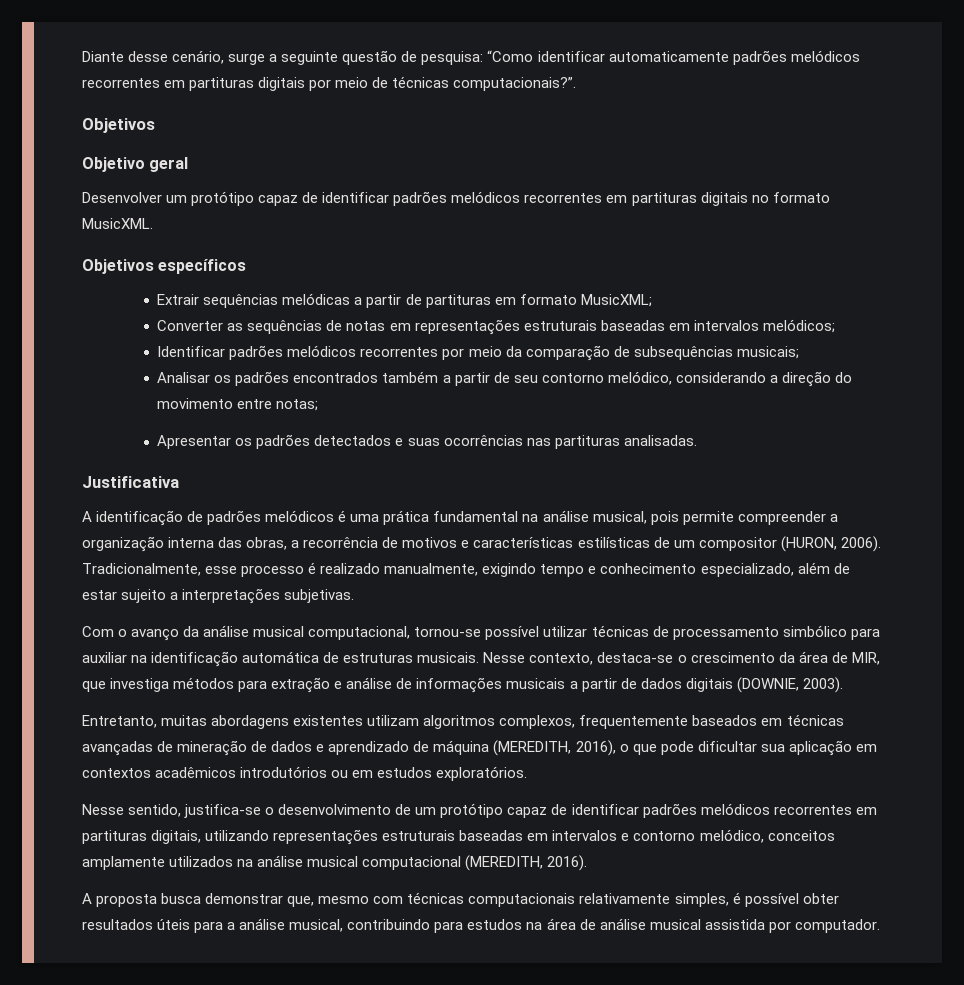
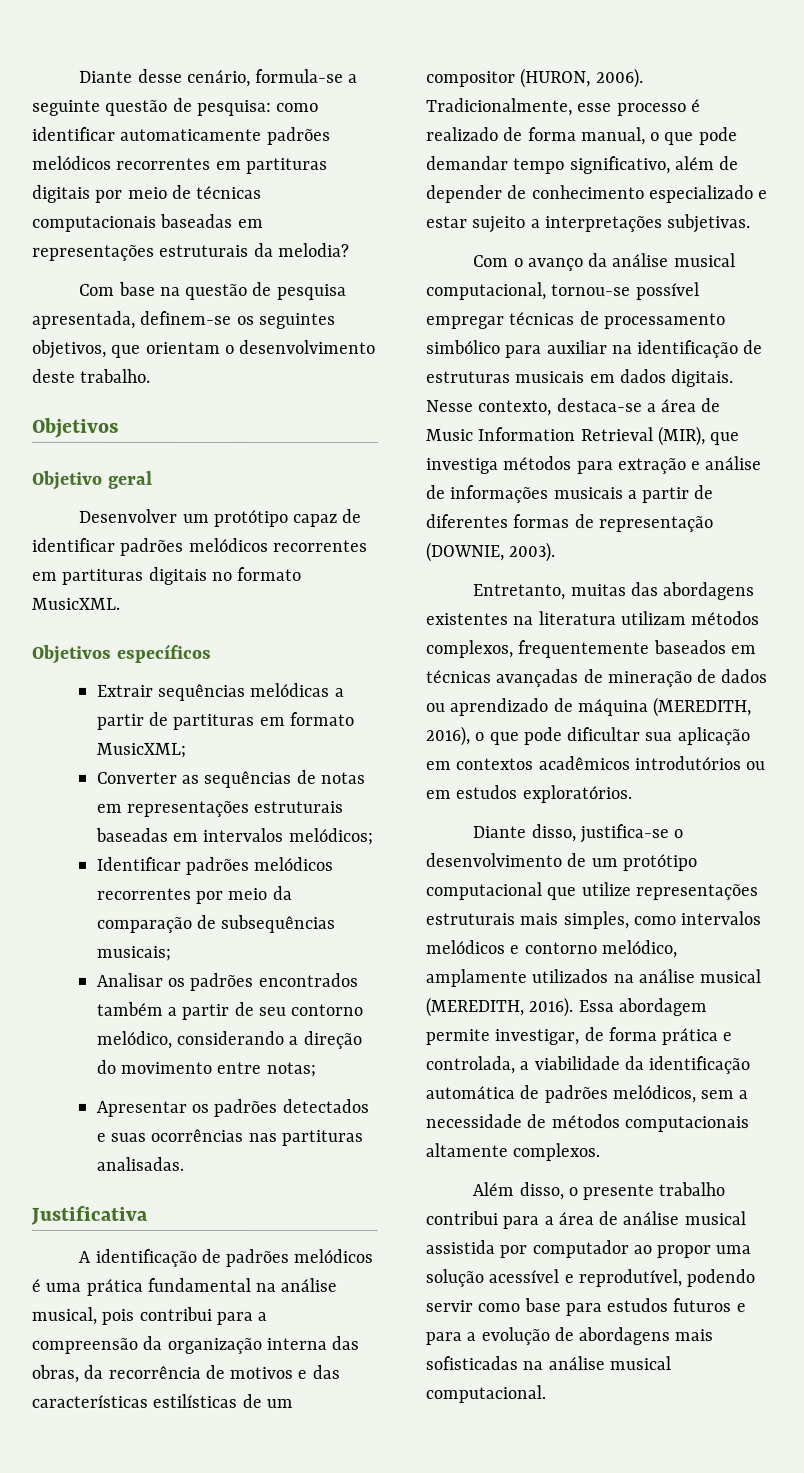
- Diante desse cenário, surge a seguinte questão de pesquisa: “Como identificar automaticamente padrões melódicos recorrentes em partituras digitais por meio de técnicas computacionais?”.
+ Diante desse cenário, formula-se a seguinte questão de pesquisa: como identificar automaticamente padrões melódicos recorrentes em partituras digitais por meio de técnicas computacionais baseadas em representações estruturais da melodia?
+ Com base na questão de pesquisa apresentada, definem-se os seguintes objetivos, que orientam o desenvolvimento deste trabalho.
- A identificação de padrões melódicos é uma prática fundamental na análise musical, pois permite compreender a organização interna das obras, a recorrência de motivos e características estilísticas de um compositor (HURON, 2006).
+ A identificação de padrões melódicos é uma prática fundamental na análise musical, pois contribui para a compreensão da organização interna das obras, da recorrência de motivos e das características estilísticas de um compositor (HURON, 2006).
- Tradicionalmente, esse processo é realizado manualmente, exigindo tempo e conhecimento especializado, além de estar sujeito a interpretações subjetivas.
+ Tradicionalmente, esse processo é realizado de forma manual, o que pode demandar tempo significativo, além de depender de conhecimento especializado e estar sujeito a interpretações subjetivas.
- Com o avanço da análise musical computacional, tornou-se possível utilizar técnicas de processamento simbólico para auxiliar na identificação automática de estruturas musicais. Nesse contexto, destaca-se o crescimento da área de MIR, que investiga métodos para extração e análise de informações musicais a partir de dados digitais (DOWNIE, 2003).
+ Com o avanço da análise musical computacional, tornou-se possível empregar técnicas de processamento simbólico para auxiliar na identificação de estruturas musicais em dados digitais. Nesse contexto, destaca-se a área de Music Information Retrieval (MIR), que investiga métodos para extração e análise de informações musicais a partir de diferentes formas de representação (DOWNIE, 2003).
- Entretanto, muitas abordagens existentes utilizam algoritmos complexos, frequentemente baseados em técnicas avançadas de mineração de dados e aprendizado de máquina (MEREDITH, 2016), o que pode dificultar sua aplicação em contextos acadêmicos introdutórios ou em estudos exploratórios.
+ Entretanto, muitas das abordagens existentes na literatura utilizam métodos complexos, frequentemente baseados em técnicas avançadas de mineração de dados ou aprendizado de máquina (MEREDITH, 2016), o que pode dificultar sua aplicação em contextos acadêmicos introdutórios ou em estudos exploratórios.
- Nesse sentido, justifica-se o desenvolvimento de um protótipo capaz de identificar padrões melódicos recorrentes em partituras digitais, utilizando representações estruturais baseadas em intervalos e contorno melódico, conceitos amplamente utilizados na análise musical computacional (MEREDITH, 2016).
- A proposta busca demonstrar que, mesmo com técnicas computacionais relativamente simples, é possível obter resultados úteis para a análise musical, contribuindo para estudos na área de análise musical assistida por computador.
+ Diante disso, justifica-se o desenvolvimento de um protótipo computacional que utilize representações estruturais mais simples, como intervalos melódicos e contorno melódico, amplamente utilizados na análise musical (MEREDITH, 2016). Essa abordagem permite investigar, de forma prática e controlada, a viabilidade da identificação automática de padrões melódicos, sem a necessidade de métodos computacionais altamente complexos.
+ Além disso, o presente trabalho contribui para a área de análise musical assistida por computador ao propor uma solução acessível e reprodutível, podendo servir como base para estudos futuros e para a evolução de abordagens mais sofisticadas na análise musical computacional.

